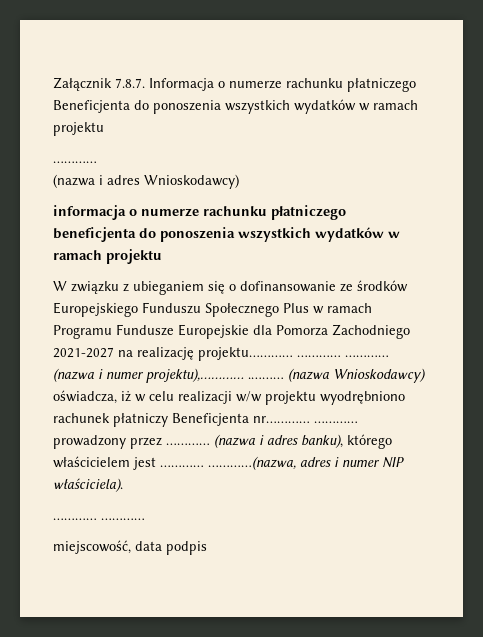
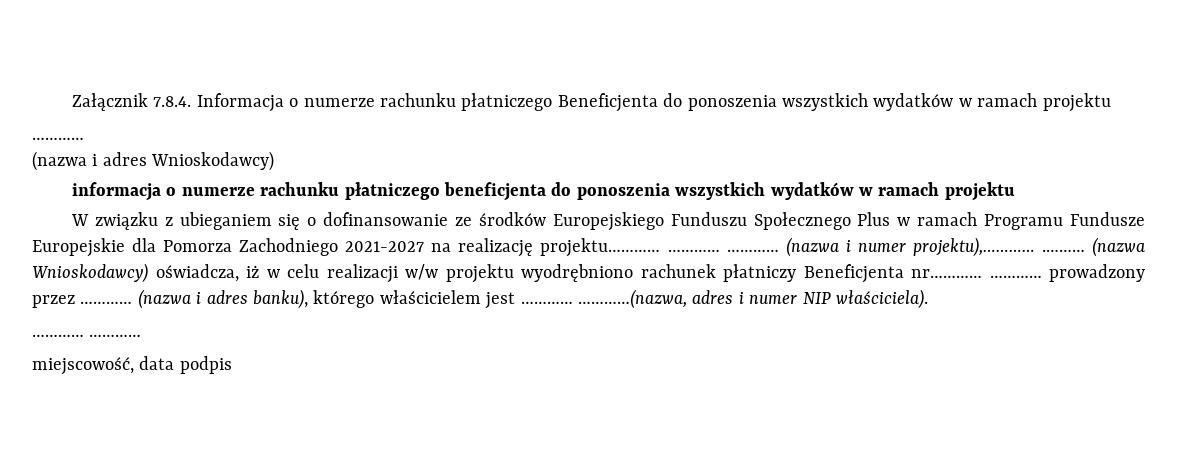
- Załącznik 7.8.7. Informacja o numerze rachunku płatniczego Beneficjenta do ponoszenia wszystkich wydatków w ramach projektu
+ Załącznik 7.8.4. Informacja o numerze rachunku płatniczego Beneficjenta do ponoszenia wszystkich wydatków w ramach projektu

